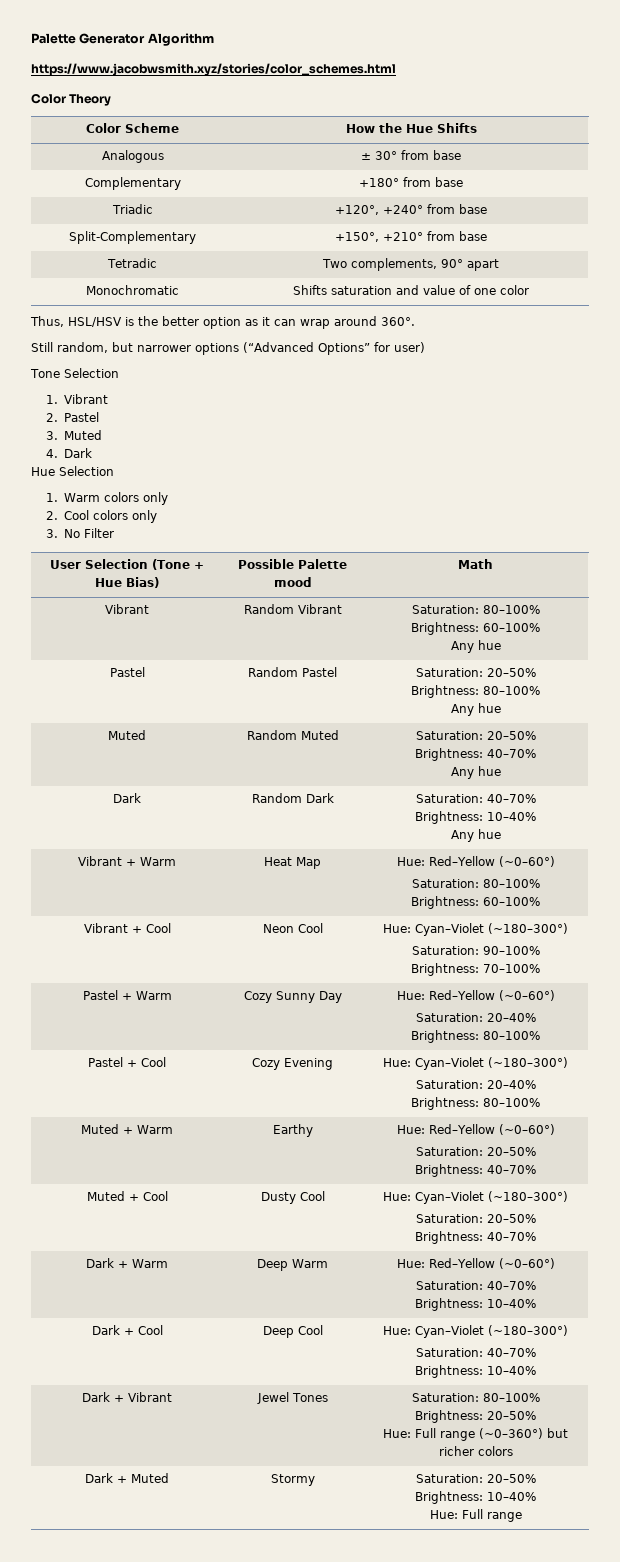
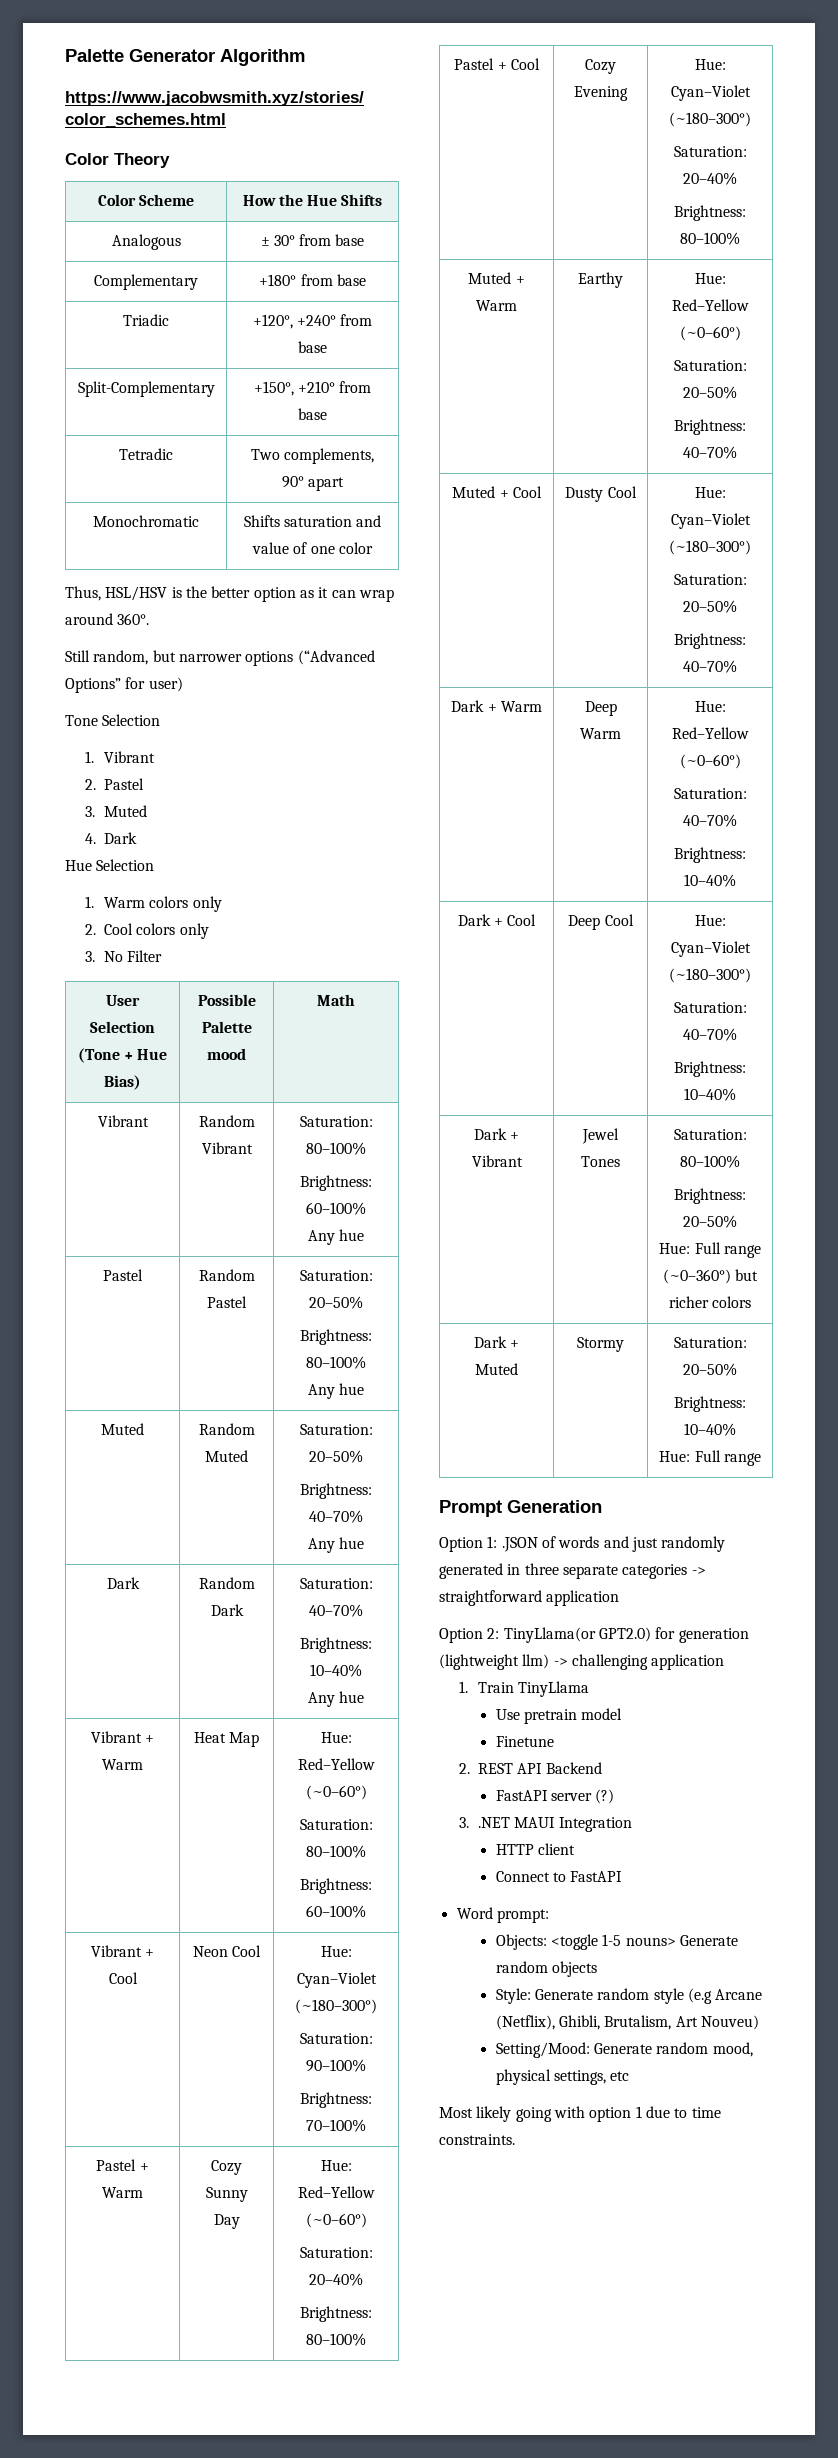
+ Prompt Generation
+ Option 1: .JSON of words and just randomly generated in three separate categories -> straightforward application
+ Option 2: TinyLlama(or GPT2.0) for generation (lightweight llm) -> challenging application
+ 1. Train TinyLlama
+ Use pretrain model
+ Finetune
+ 2. REST API Backend
+ FastAPI server (?)
+ 3. .NET MAUI Integration
+ HTTP client
+ Connect to FastAPI
+ Word prompt:
+ Objects: <toggle 1-5 nouns> Generate random objects
+ Style: Generate random style (e.g Arcane (Netflix), Ghibli, Brutalism, Art Nouveu)
+ Setting/Mood: Generate random mood, physical settings, etc
+ Most likely going with option 1 due to time constraints.

